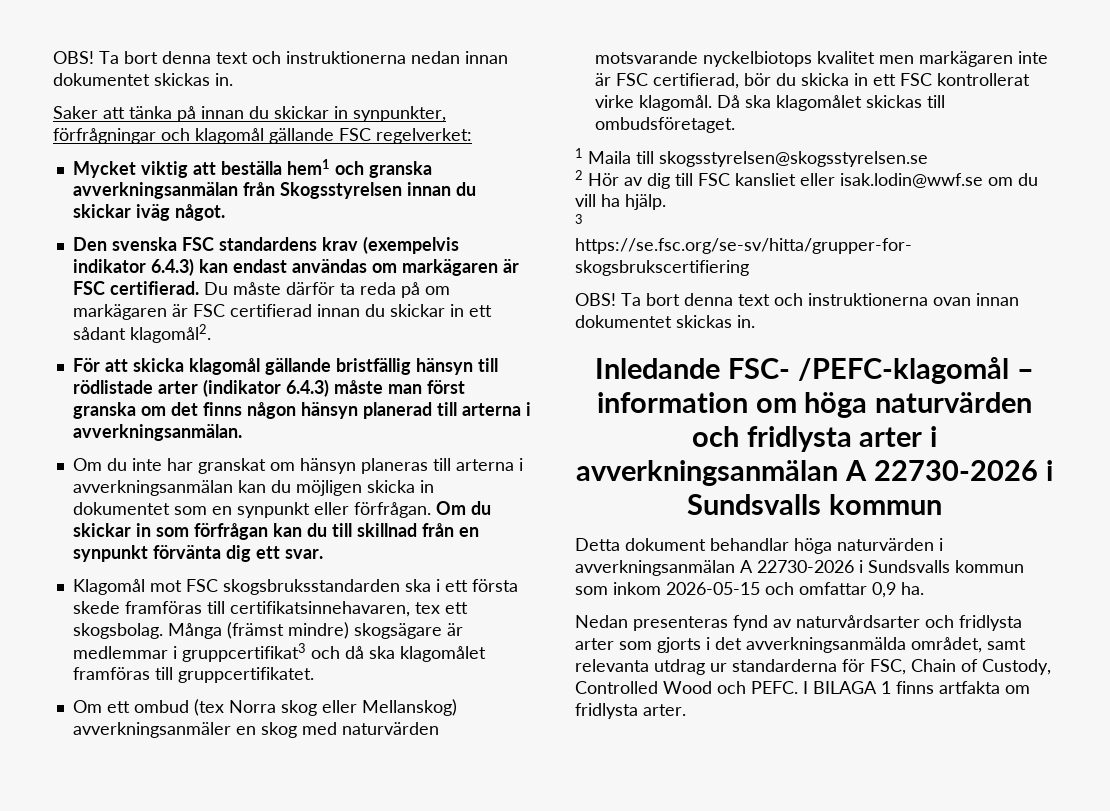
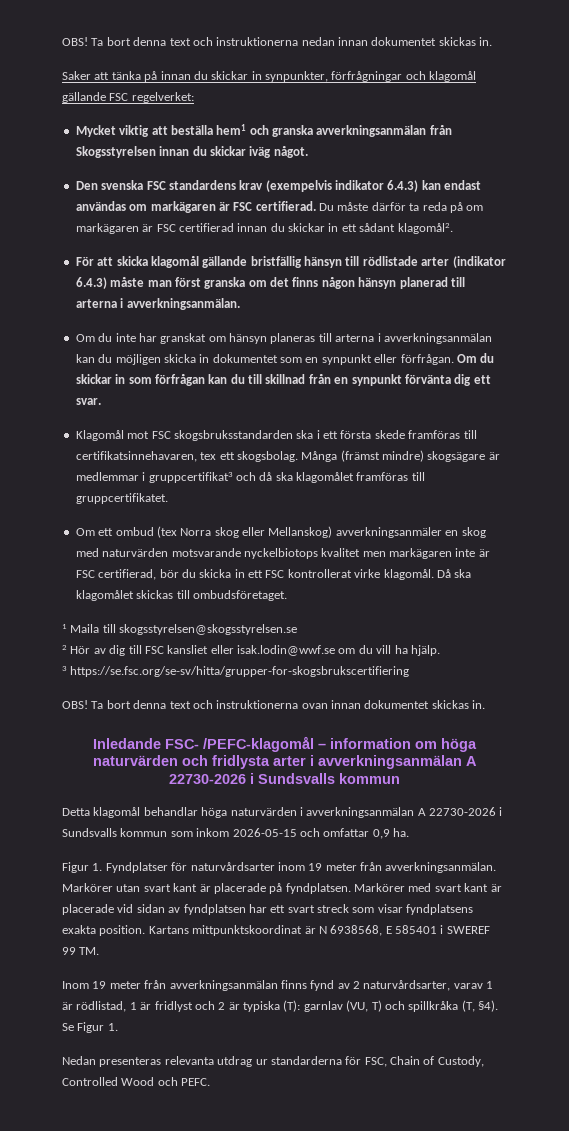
- Detta dokument behandlar höga naturvärden i avverkningsanmälan A 22730-2026 i Sundsvalls kommun som inkom 2026-05-15 och omfattar 0,9 ha.
+ Detta klagomål behandlar höga naturvärden i avverkningsanmälan A 22730-2026 i Sundsvalls kommun som inkom 2026-05-15 och omfattar 0,9 ha.
- Nedan presenteras fynd av naturvårdsarter och fridlysta arter som gjorts i det avverkningsanmälda området, samt relevanta utdrag ur standarderna för FSC, Chain of Custody, Controlled Wood och PEFC. I BILAGA 1 finns artfakta om fridlysta arter.
+ Figur 1. Fyndplatser för naturvårdsarter inom 19 meter från avverkningsanmälan. Markörer utan svart kant är placerade på fyndplatsen. Markörer med svart kant är placerade vid sidan av fyndplatsen har ett svart streck som visar fyndplatsens exakta position. Kartans mittpunktskoordinat är N 6938568, E 585401 i SWEREF 99 TM.
+ Inom 19 meter från avverkningsanmälan finns fynd av 2 naturvårdsarter, varav 1 är rödlistad, 1 är fridlyst och 2 är typiska (T): garnlav (VU, T) och spillkråka (T, §4). Se Figur 1.
+ Nedan presenteras relevanta utdrag ur standarderna för FSC, Chain of Custody, Controlled Wood och PEFC.

